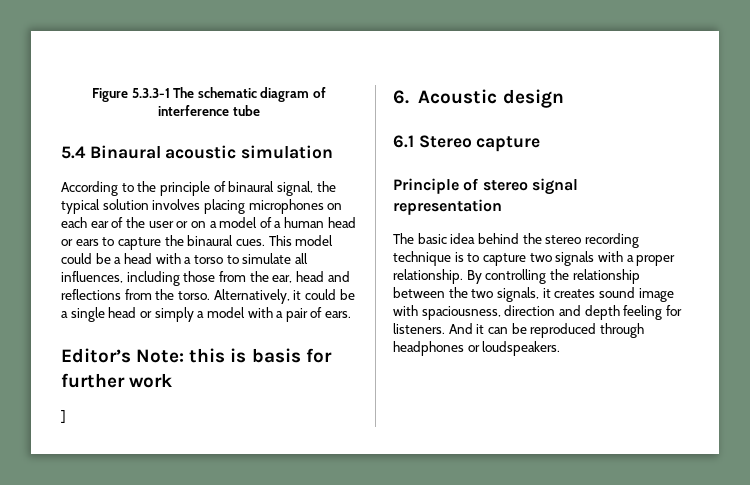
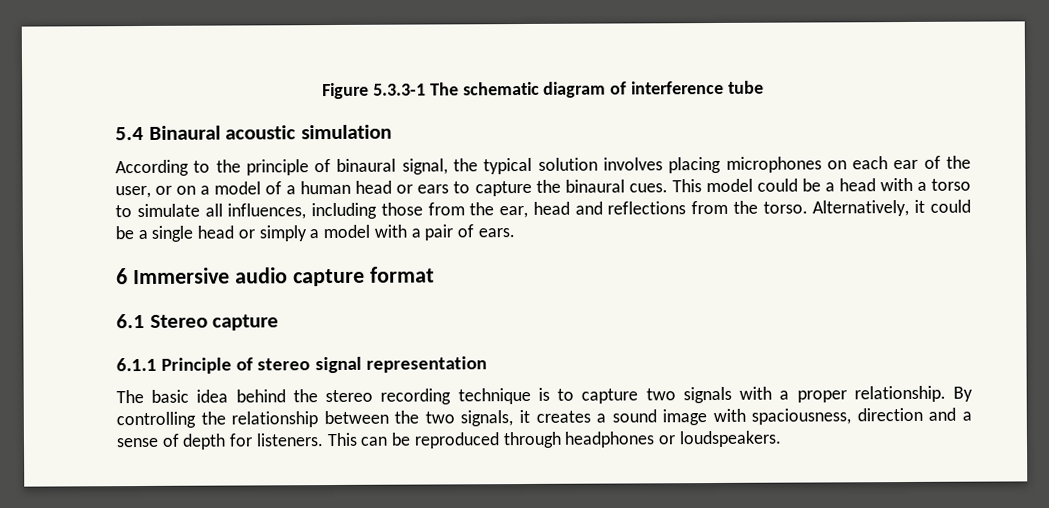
- According to the principle of binaural signal, the typical solution involves placing microphones on each ear of the user or on a model of a human head or ears to capture the binaural cues.
+ According to the principle of binaural signal, the typical solution involves placing microphones on each ear of the user, or on a model of a human head or ears to capture the binaural cues.
- Editor’s Note: this is basis for further work
- ]
- 6. Acoustic design
+ 6 Immersive audio capture format
- Principle of stereo signal representation
+ 6.1.1 Principle of stereo signal representation
- By controlling the relationship between the two signals, it creates sound image with spaciousness, direction and depth feeling for listeners. And it can be reproduced through headphones or loudspeakers.
+ By controlling the relationship between the two signals, it creates a sound image with spaciousness, direction and a sense of depth for listeners. This can be reproduced through headphones or loudspeakers.

